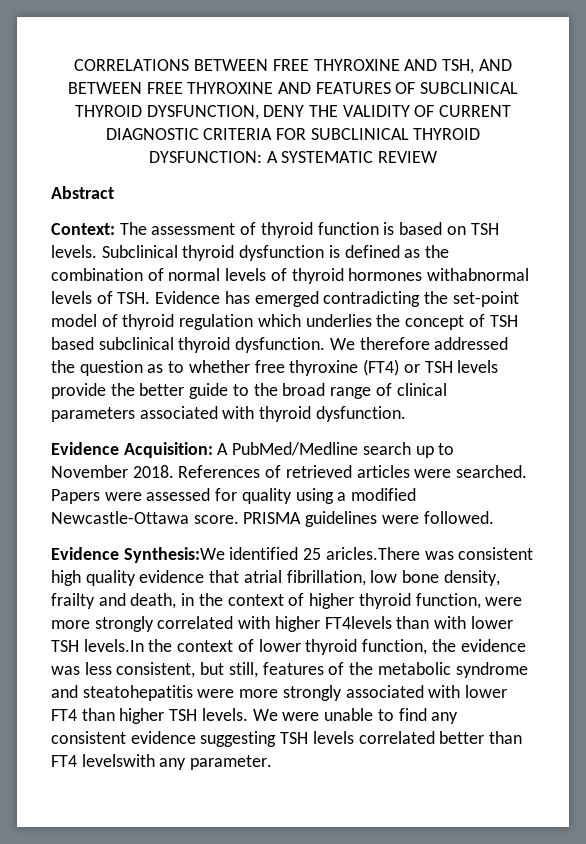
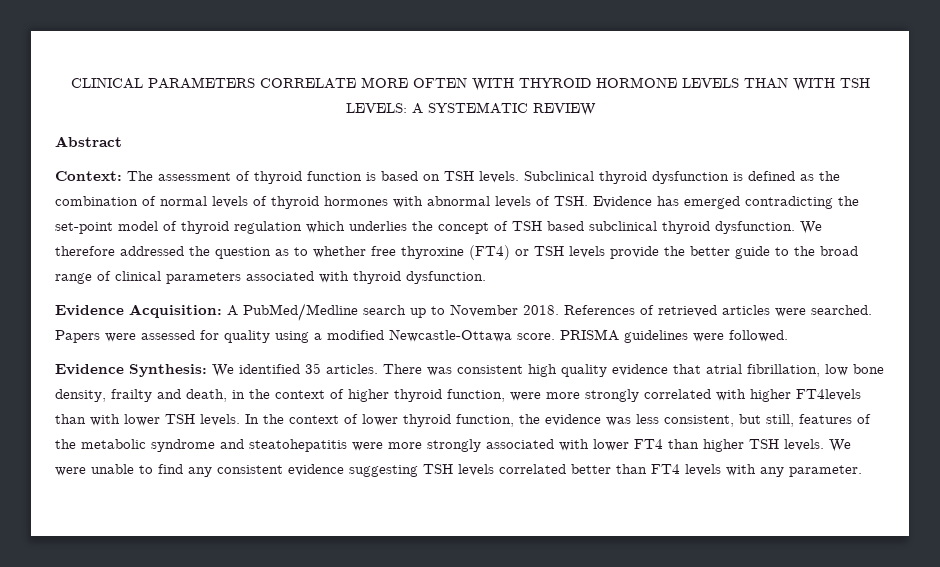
- CORRELATIONS BETWEEN FREE THYROXINE AND TSH, AND BETWEEN FREE THYROXINE AND FEATURES OF SUBCLINICAL THYROID DYSFUNCTION, DENY THE VALIDITY OF CURRENT DIAGNOSTIC CRITERIA FOR SUBCLINICAL THYROID DYSFUNCTION: A SYSTEMATIC REVIEW
+ CLINICAL PARAMETERS CORRELATE MORE OFTEN WITH THYROID HORMONE LEVELS THAN WITH TSH LEVELS: A SYSTEMATIC REVIEW
- Subclinical thyroid dysfunction is defined as the combination of normal levels of thyroid hormones withabnormal levels of TSH. Evidence has emerged contradicting the set-point model of thyroid regulation which underlies the concept of TSH based subclinical thyroid dysfunction.
+ Subclinical thyroid dysfunction is defined as the combination of normal levels of thyroid hormones with abnormal levels of TSH. Evidence has emerged contradicting the set-point model of thyroid regulation which underlies the concept of TSH based subclinical thyroid dysfunction.
- Evidence Synthesis:We identified 25 aricles.There was consistent high quality evidence that atrial fibrillation, low bone density, frailty and death, in the context of higher thyroid function, were more strongly correlated with higher FT4levels than with lower TSH levels.In the context of lower thyroid function, the evidence was less consistent, but still, features of the metabolic syndrome and steatohepatitis were more strongly associated with lower FT4 than higher TSH levels.
+ Evidence Synthesis: We identified 35 articles. There was consistent high quality evidence that atrial fibrillation, low bone density, frailty and death, in the context of higher thyroid function, were more strongly correlated with higher FT4levels than with lower TSH levels. In the context of lower thyroid function, the evidence was less consistent, but still, features of the metabolic syndrome and steatohepatitis were more strongly associated with lower FT4 than higher TSH levels.
- We were unable to find any consistent evidence suggesting TSH levels correlated better than FT4 levelswith any parameter.
+ We were unable to find any consistent evidence suggesting TSH levels correlated better than FT4 levels with any parameter.

